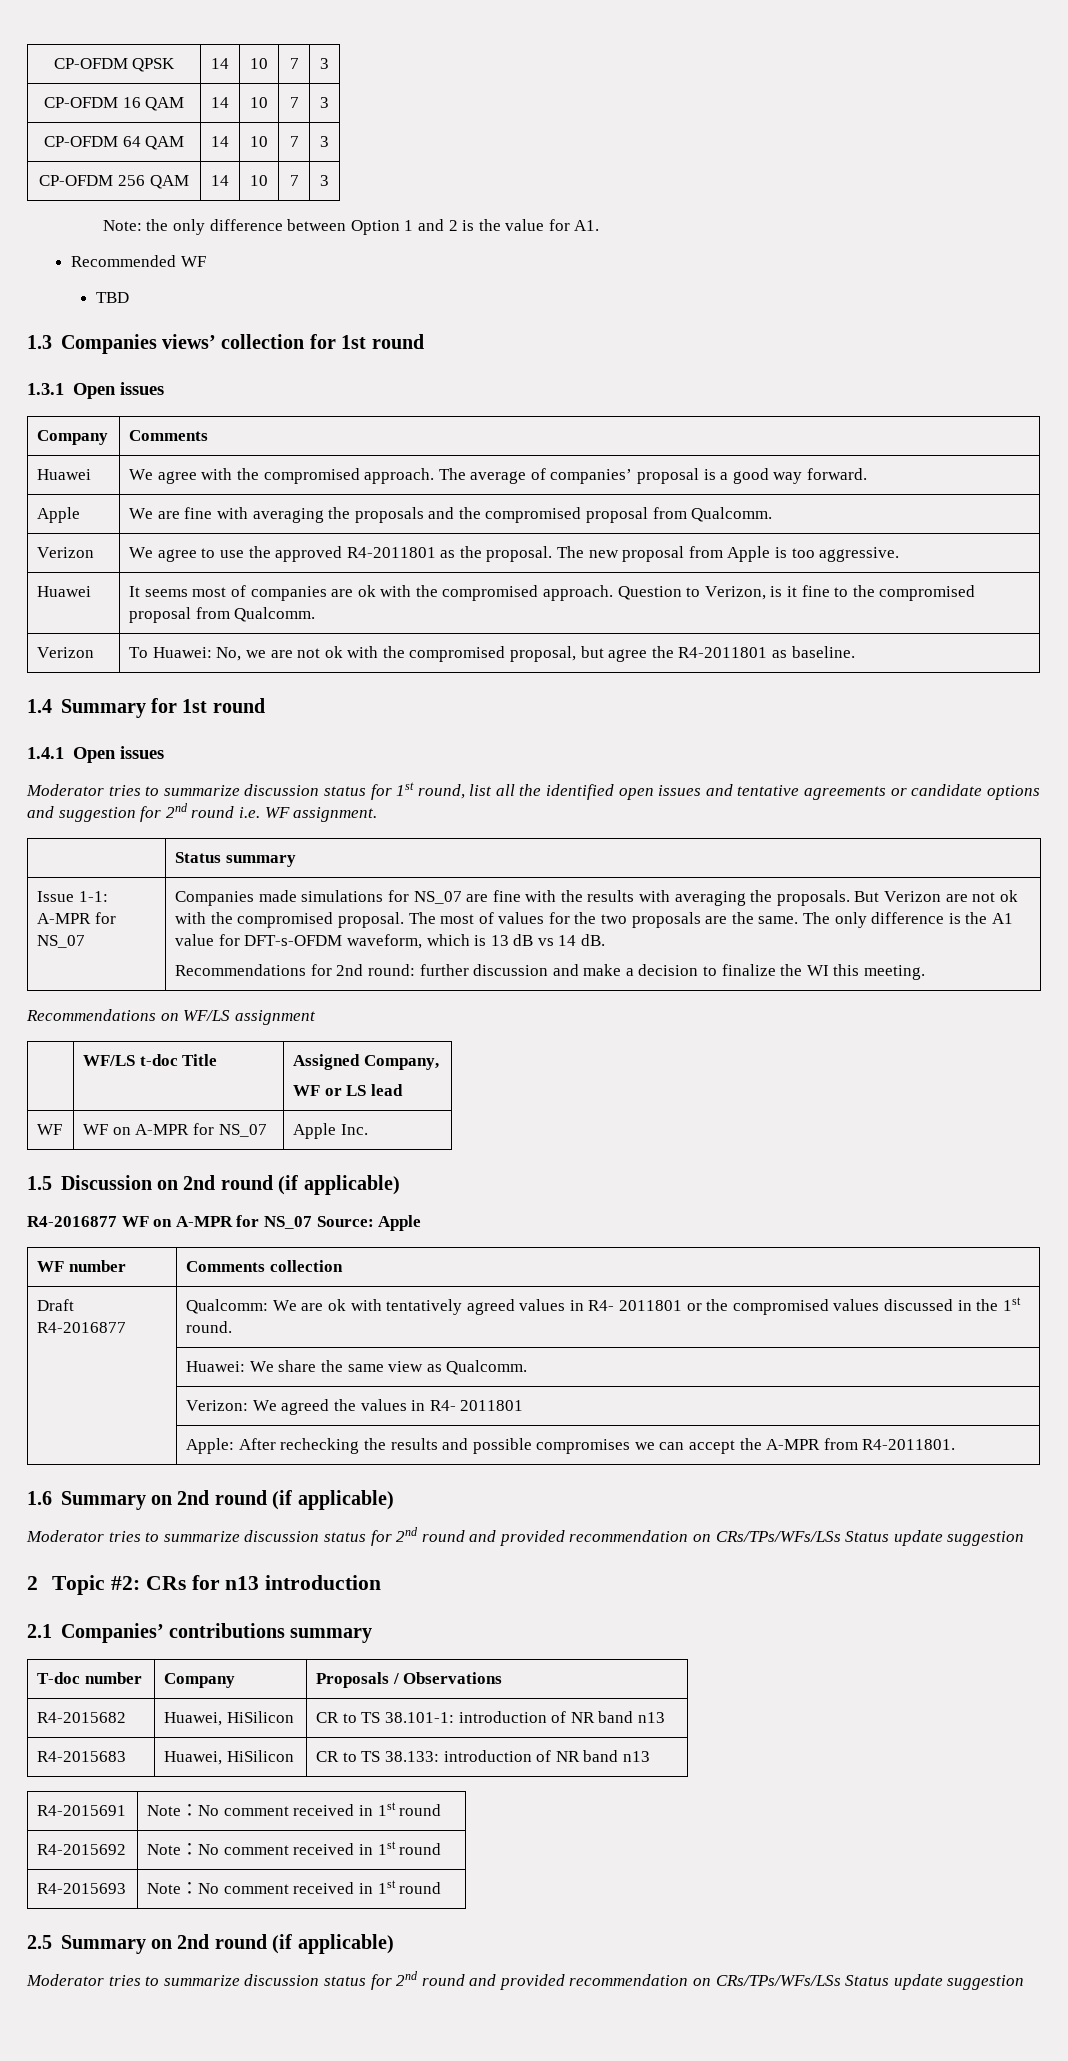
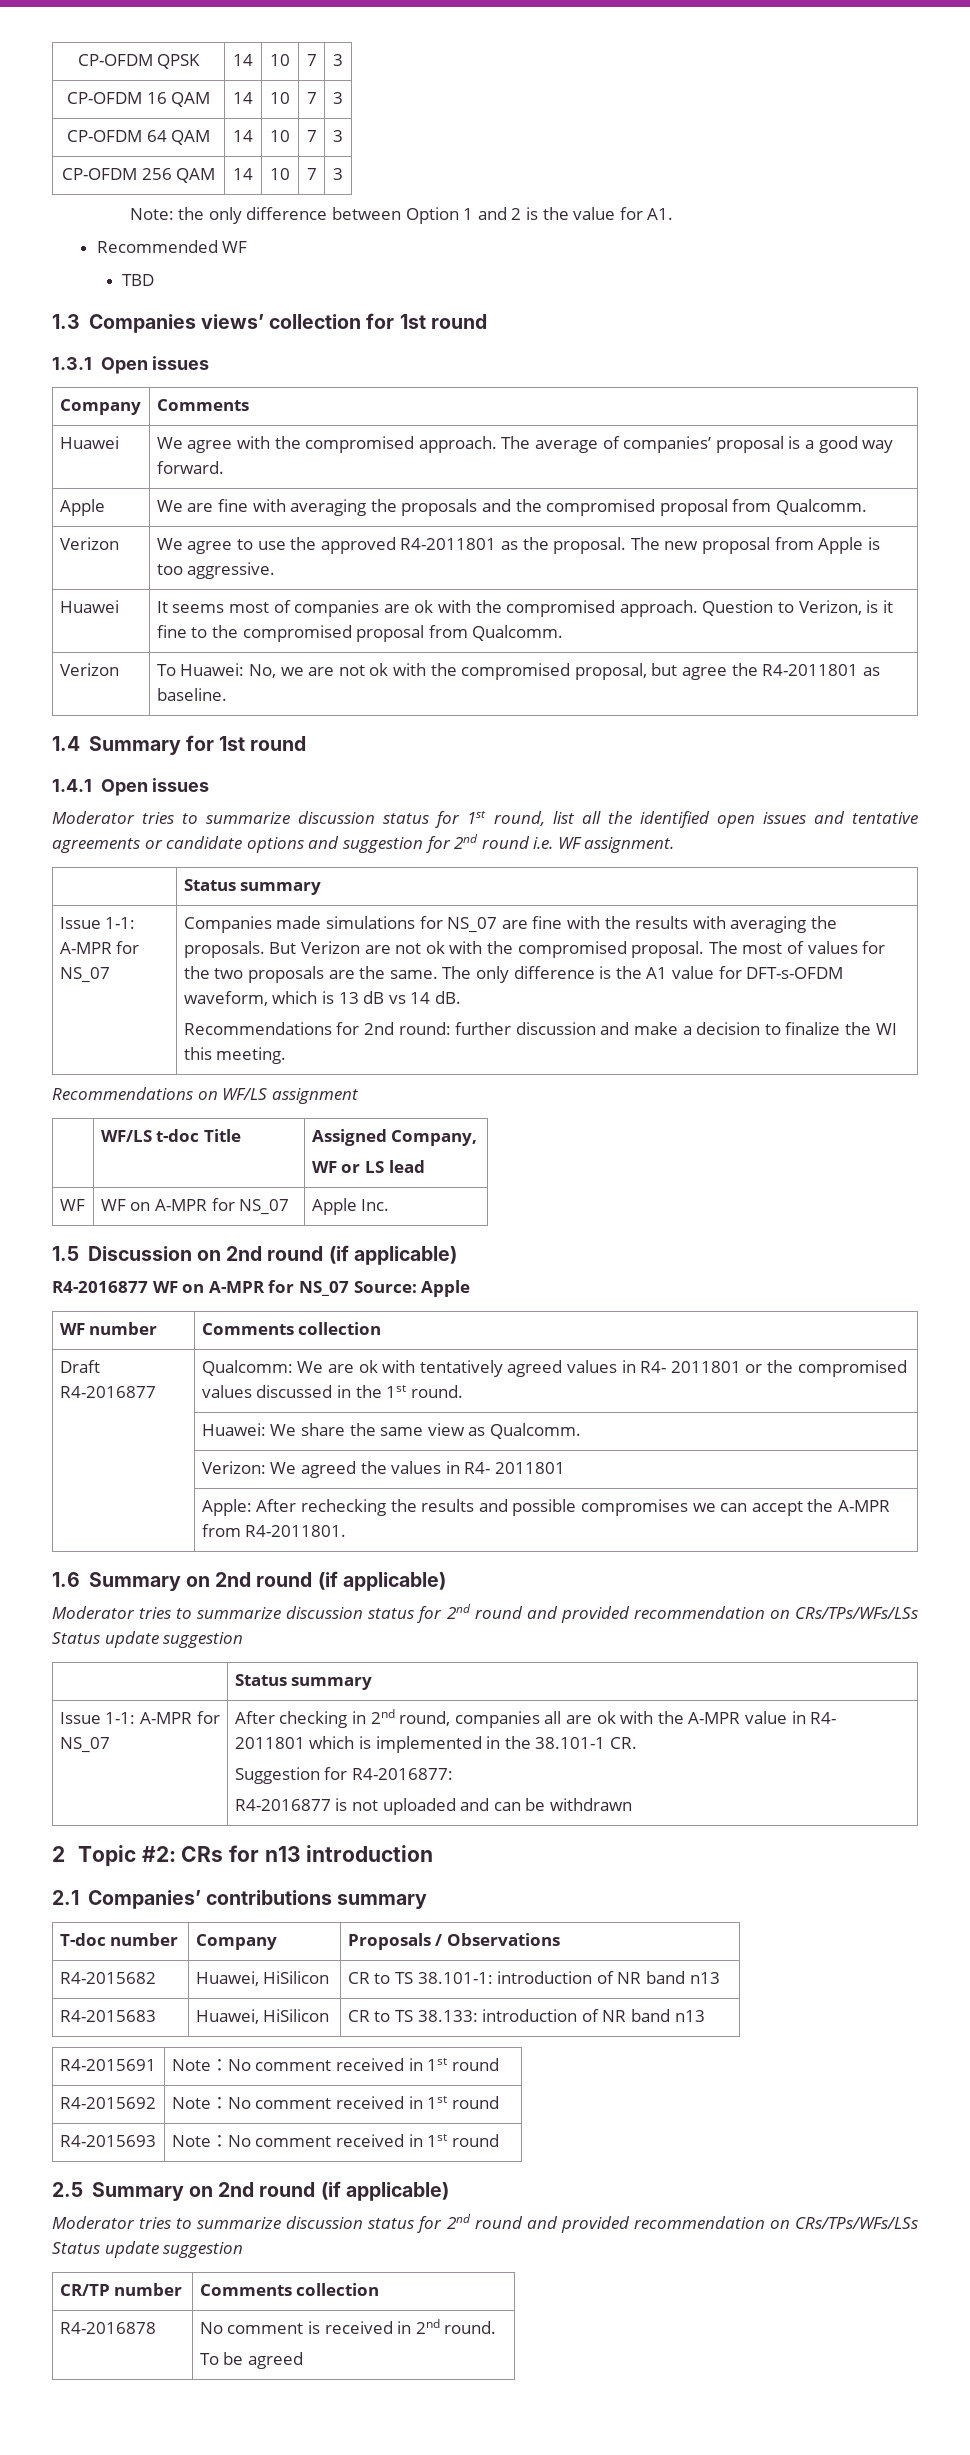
  1.6 Summary on 2nd round (if applicable)
  Moderator tries to summarize discussion status for 2nd round and provided recommendation on CRs/TPs/WFs/LSs Status update suggestion
+ | Status summary
+ Issue 1-1: A-MPR for NS_07 | After checking in 2nd round, companies all are ok with the A-MPR value in R4- 2011801 which is implemented in the 38.101-1 CR.
+ Suggestion for R4-2016877:
+ R4-2016877 is not uploaded and can be withdrawn
+ CR/TP number | Comments collection
+ R4-2016878 | No comment is received in 2nd round.
+ To be agreed

